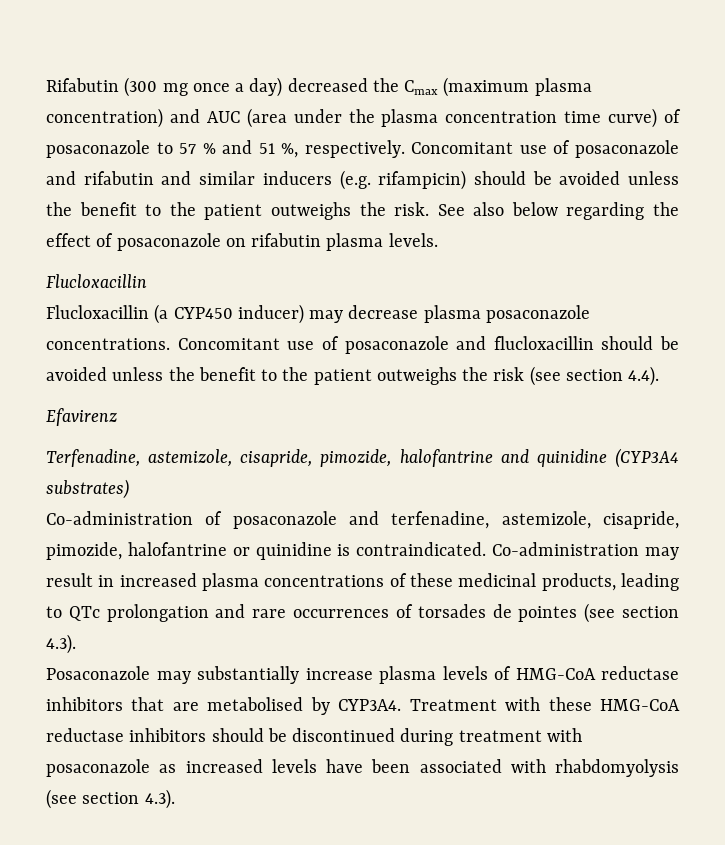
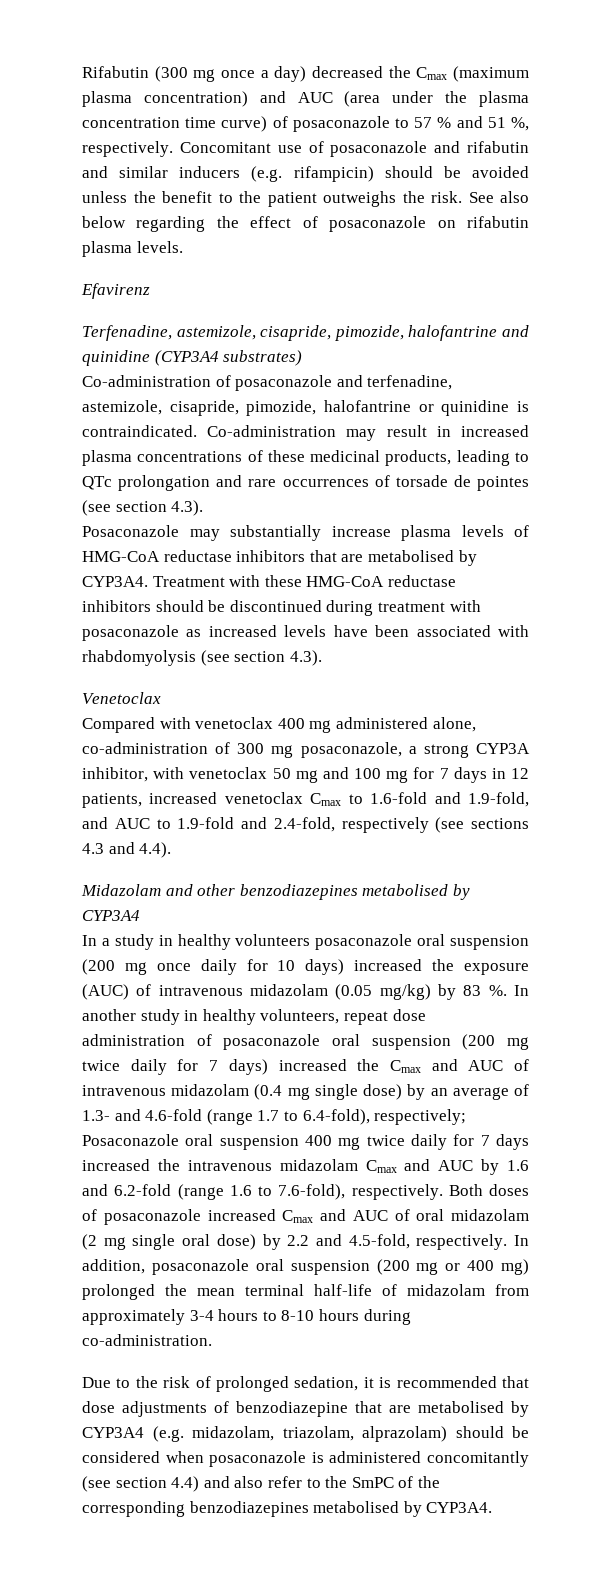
  See also below regarding the effect of posaconazole on rifabutin plasma levels.
- Flucloxacillin
- Flucloxacillin (a CYP450 inducer) may decrease plasma posaconazole concentrations. Concomitant use of posaconazole and flucloxacillin should be avoided unless the benefit to the patient outweighs the risk (see section 4.4).
- Co-administration may result in increased plasma concentrations of these medicinal products, leading to QTc prolongation and rare occurrences of torsades de pointes (see section 4.3).
+ Co-administration may result in increased plasma concentrations of these medicinal products, leading to QTc prolongation and rare occurrences of torsade de pointes (see section 4.3).
+ Venetoclax
+ Compared with venetoclax 400 mg administered alone, co-administration of 300 mg posaconazole, a strong CYP3A inhibitor, with venetoclax 50 mg and 100 mg for 7 days in 12 patients, increased venetoclax Cmax to 1.6-fold and 1.9-fold, and AUC to 1.9-fold and 2.4-fold, respectively (see sections 4.3 and 4.4).
+ Midazolam and other benzodiazepines metabolised by CYP3A4
+ In a study in healthy volunteers posaconazole oral suspension (200 mg once daily for 10 days) increased the exposure (AUC) of intravenous midazolam (0.05 mg/kg) by 83 %. In another study in healthy volunteers, repeat dose administration of posaconazole oral suspension (200 mg twice daily for 7 days) increased the Cmax and AUC of intravenous midazolam (0.4 mg single dose) by an average of 1.3- and 4.6-fold (range 1.7 to 6.4-fold), respectively; Posaconazole oral suspension 400 mg twice daily for 7 days increased the intravenous midazolam Cmax and AUC by 1.6 and 6.2-fold (range 1.6 to 7.6-fold), respectively. Both doses of posaconazole increased Cmax and AUC of oral midazolam (2 mg single oral dose) by 2.2 and 4.5-fold, respectively. In addition, posaconazole oral suspension (200 mg or 400 mg) prolonged the mean terminal half-life of midazolam from approximately 3-4 hours to 8-10 hours during co-administration.
+ Due to the risk of prolonged sedation, it is recommended that dose adjustments of benzodiazepine that are metabolised by CYP3A4 (e.g. midazolam, triazolam, alprazolam) should be considered when posaconazole is administered concomitantly (see section 4.4) and also refer to the SmPC of the corresponding benzodiazepines metabolised by CYP3A4.

